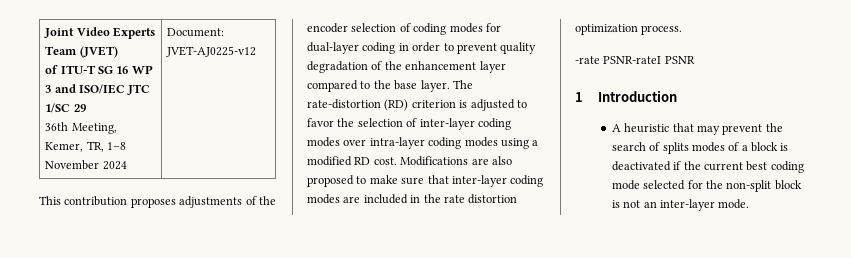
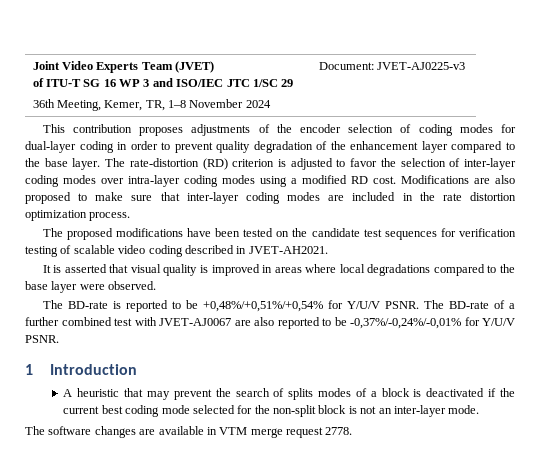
  Joint Video Experts Team (JVET)
  of ITU-T SG 16 WP 3 and ISO/IEC JTC 1/SC 29
- 36th Meeting, Kemer, TR, 1–8 November 2024 | Document: JVET-AJ0225-v12
+ 36th Meeting, Kemer, TR, 1–8 November 2024 | Document: JVET-AJ0225-v3
- -rate PSNR-rateI PSNR
+ The proposed modifications have been tested on the candidate test sequences for verification testing of scalable video coding described in JVET-AH2021.
+ It is asserted that visual quality is improved in areas where local degradations compared to the base layer were observed.
+ The BD-rate is reported to be +0,48%/+0,51%/+0,54% for Y/U/V PSNR. The BD-rate of a further combined test with JVET-AJ0067 are also reported to be -0,37%/-0,24%/-0,01% for Y/U/V PSNR.
+ The software changes are available in VTM merge request 2778.

